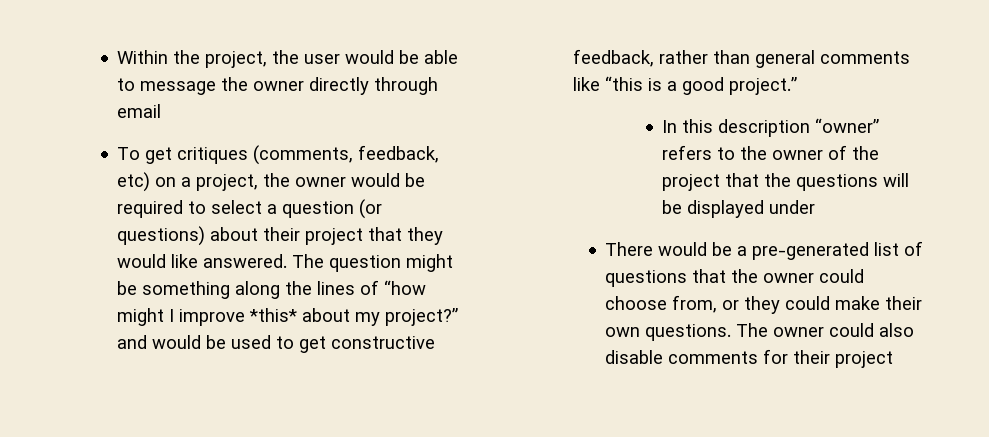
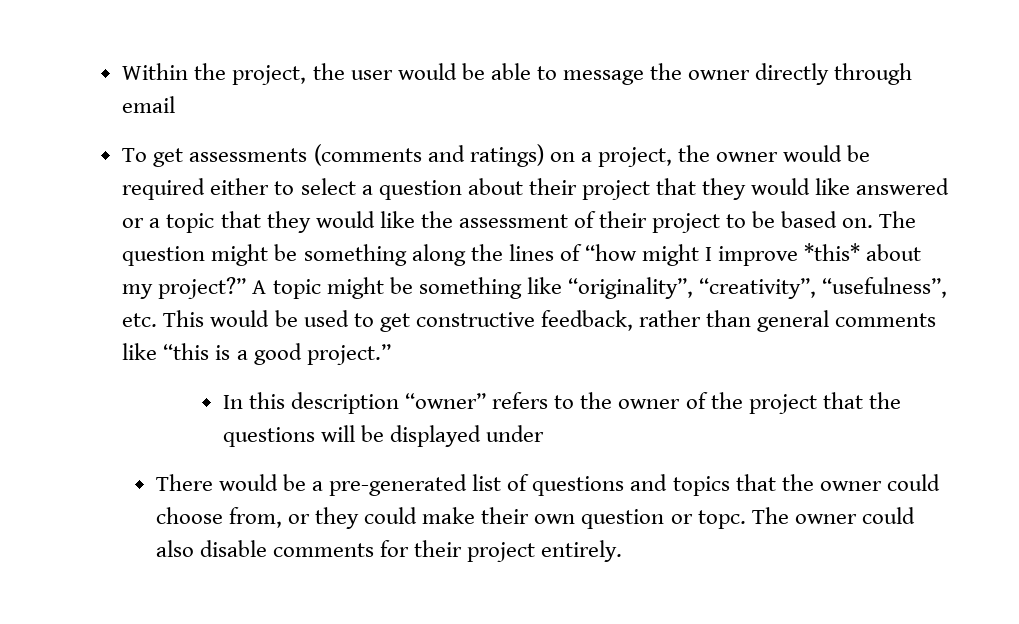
- To get critiques (comments, feedback, etc) on a project, the owner would be required to select a question (or questions) about their project that they would like answered.
+ To get assessments (comments and ratings) on a project, the owner would be required either to select a question about their project that they would like answered or a topic that they would like the assessment of their project to be based on.
- The question might be something along the lines of “how might I improve *this* about my project?” and would be used to get constructive feedback, rather than general comments like “this is a good project.”
+ The question might be something along the lines of “how might I improve *this* about my project?” A topic might be something like “originality”, “creativity”, “usefulness”, etc. This would be used to get constructive feedback, rather than general comments like “this is a good project.”
- There would be a pre-generated list of questions that the owner could choose from, or they could make their own questions.
+ There would be a pre-generated list of questions and topics that the owner could choose from, or they could make their own question or topc.
- The owner could also disable comments for their project
+ The owner could also disable comments for their project entirely.

